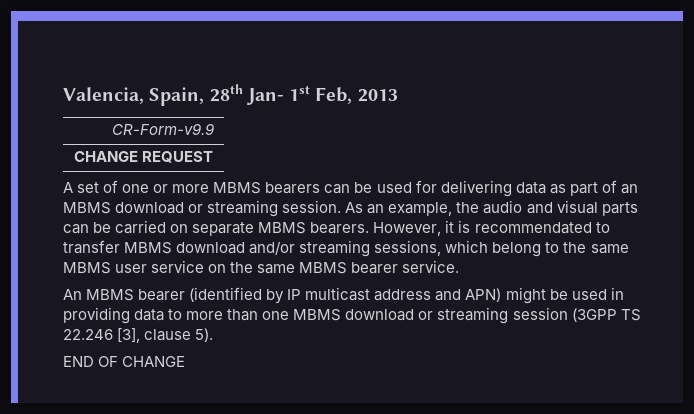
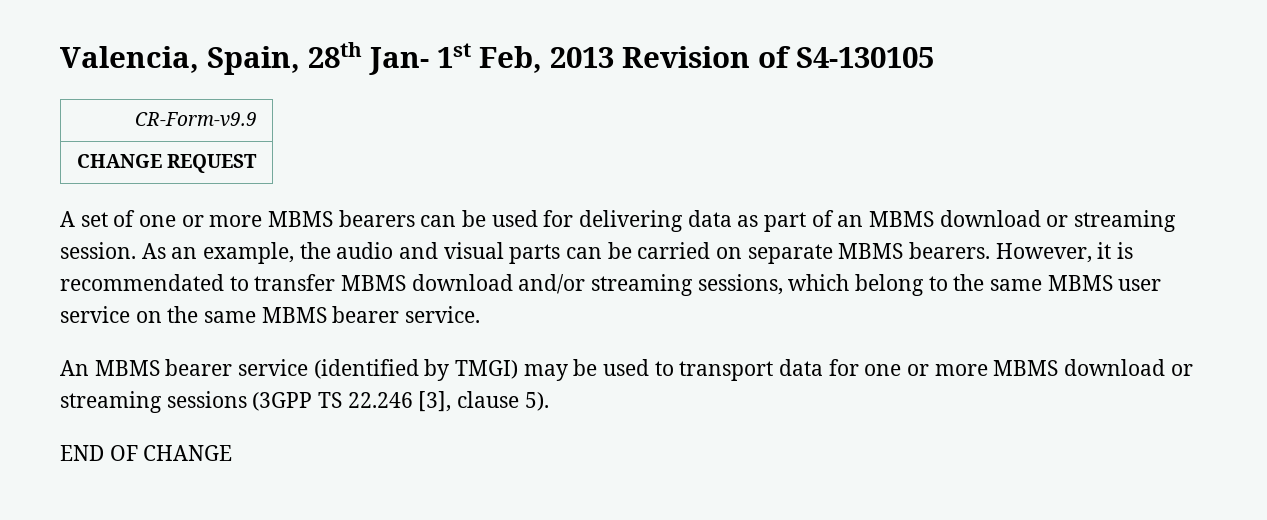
- Valencia, Spain, 28th Jan- 1st Feb, 2013
+ Valencia, Spain, 28th Jan- 1st Feb, 2013 Revision of S4-130105
- An MBMS bearer (identified by IP multicast address and APN) might be used in providing data to more than one MBMS download or streaming session (3GPP TS 22.246 [3], clause 5).
+ An MBMS bearer service (identified by TMGI) may be used to transport data for one or more MBMS download or streaming sessions (3GPP TS 22.246 [3], clause 5).

